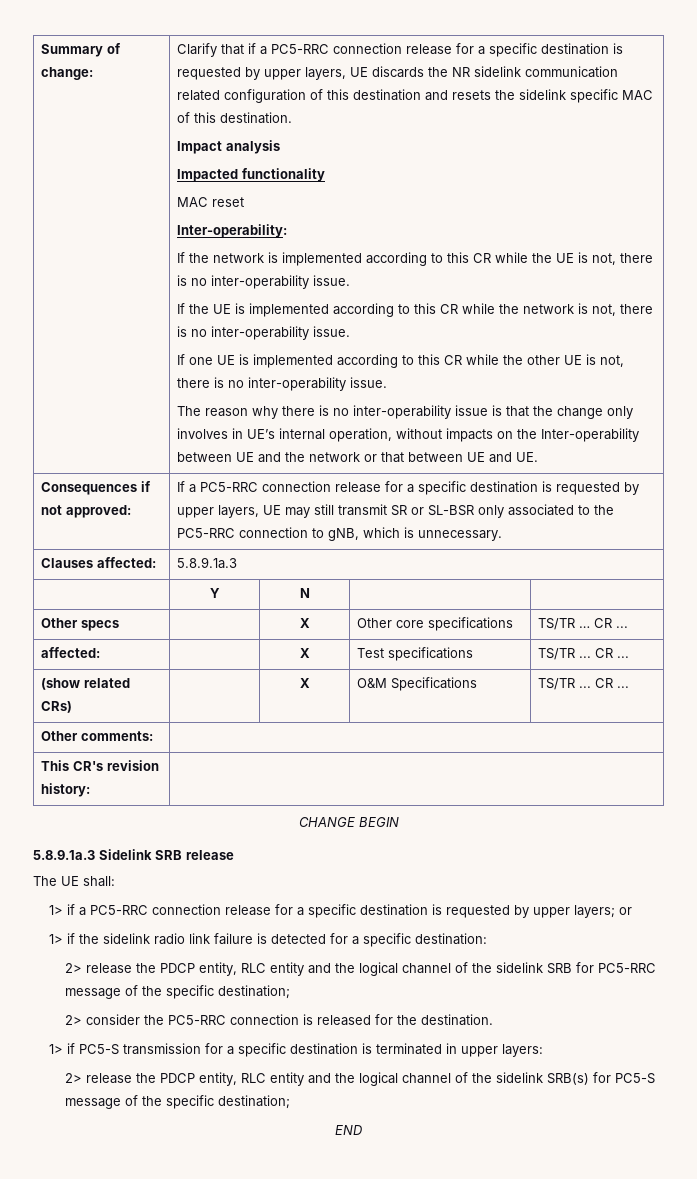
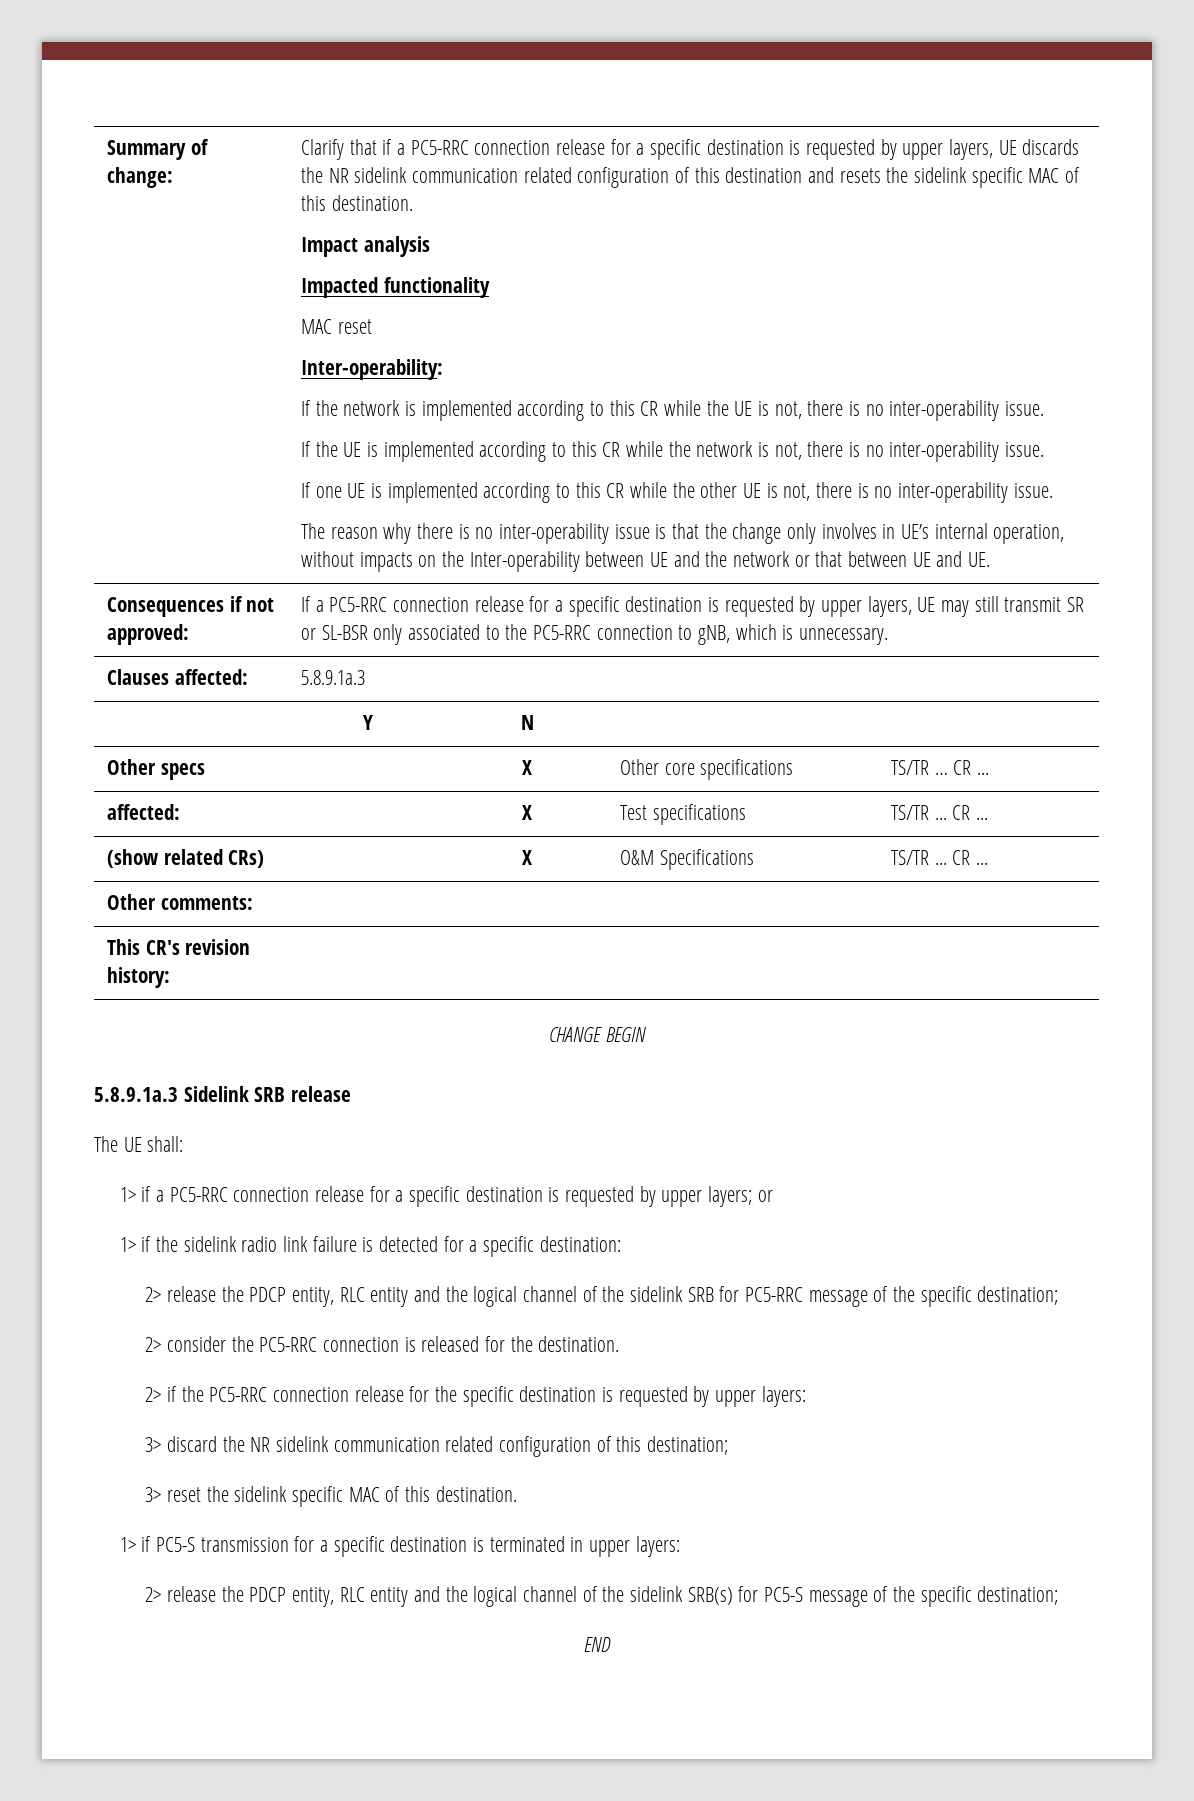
+ 2> if the PC5-RRC connection release for the specific destination is requested by upper layers:
+ 3> discard the NR sidelink communication related configuration of this destination;
+ 3> reset the sidelink specific MAC of this destination.

